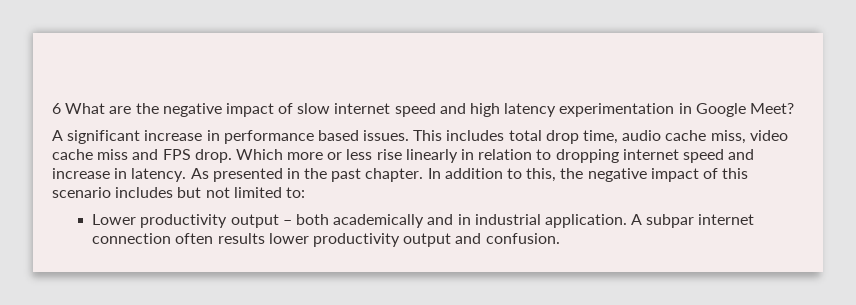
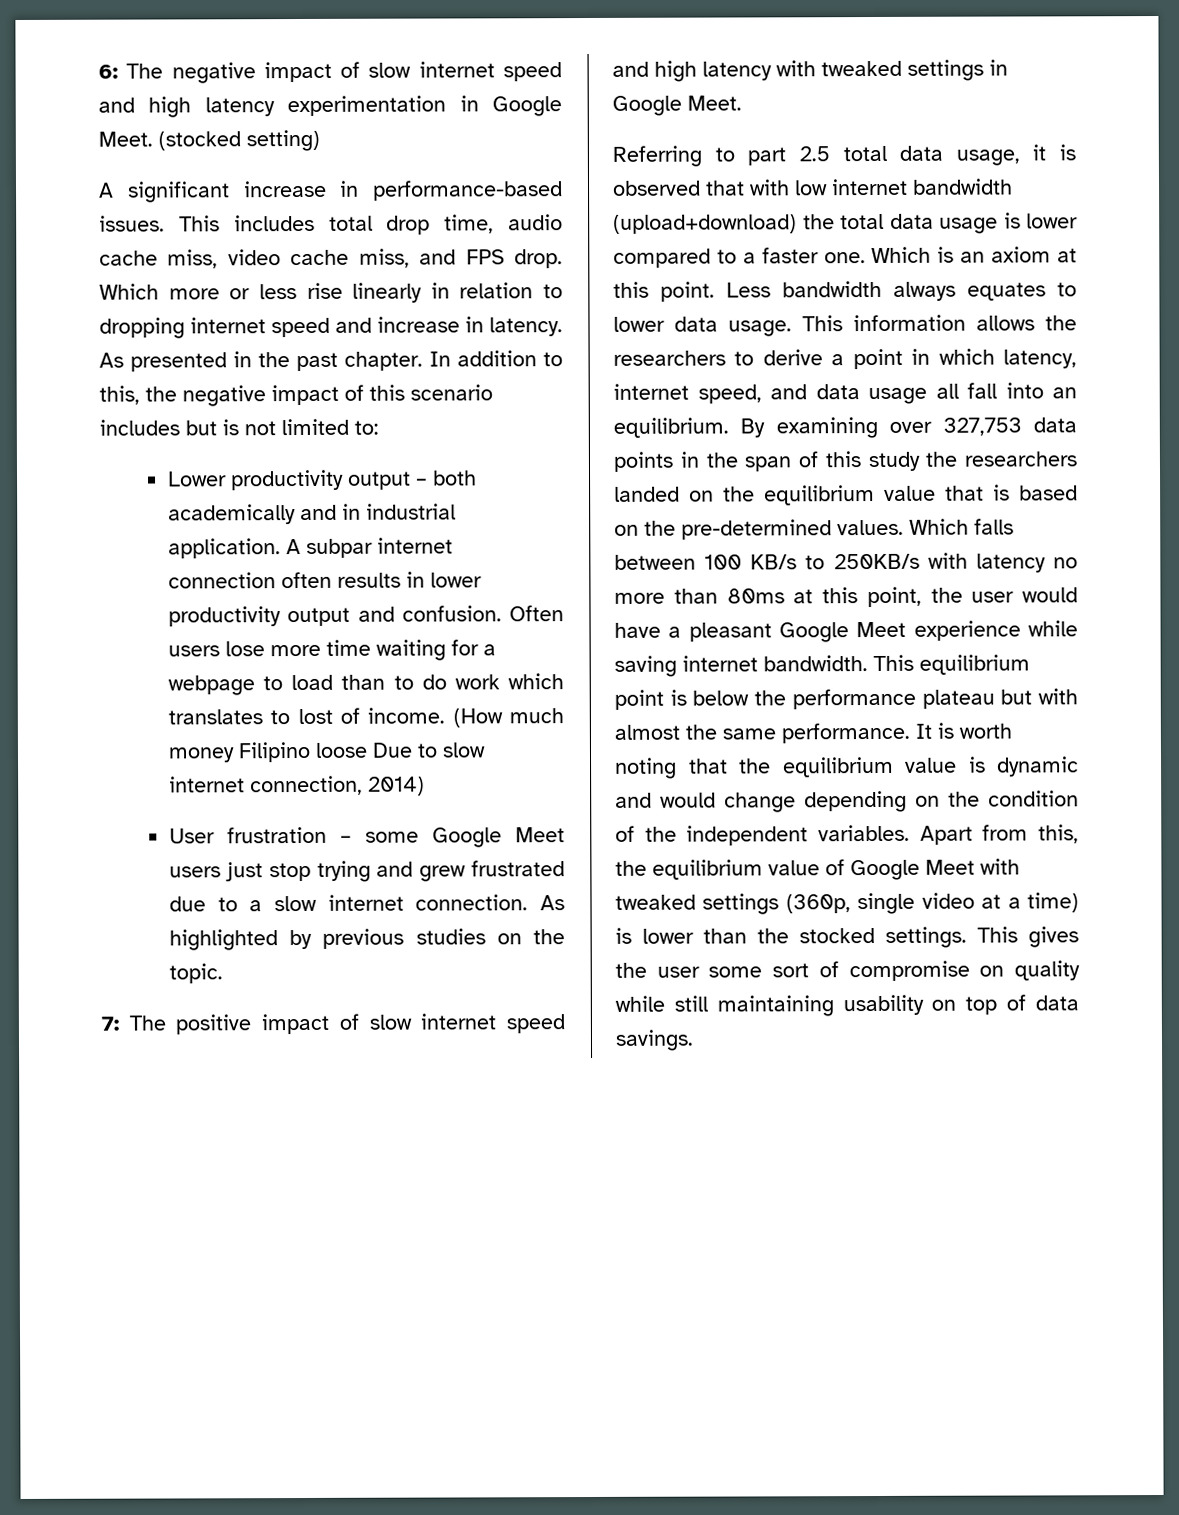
- 6 What are the negative impact of slow internet speed and high latency experimentation in Google Meet?
+ 6: The negative impact of slow internet speed and high latency experimentation in Google Meet. (stocked setting)
- A significant increase in performance based issues.
+ A significant increase in performance-based issues.
- This includes total drop time, audio cache miss, video cache miss and FPS drop.
+ This includes total drop time, audio cache miss, video cache miss, and FPS drop.
- In addition to this, the negative impact of this scenario includes but not limited to:
+ In addition to this, the negative impact of this scenario includes but is not limited to:
- A subpar internet connection often results lower productivity output and confusion.
+ A subpar internet connection often results in lower productivity output and confusion.
+ Often users lose more time waiting for a webpage to load than to do work which translates to lost of income. (How much money Filipino loose Due to slow internet connection, 2014)
+ User frustration – some Google Meet users just stop trying and grew frustrated due to a slow internet connection. As highlighted by previous studies on the topic.
+ 7: The positive impact of slow internet speed and high latency with tweaked settings in Google Meet.
+ Referring to part 2.5 total data usage, it is observed that with low internet bandwidth (upload+download) the total data usage is lower compared to a faster one. Which is an axiom at this point. Less bandwidth always equates to lower data usage. This information allows the researchers to derive a point in which latency, internet speed, and data usage all fall into an equilibrium. By examining over 327,753 data points in the span of this study the researchers landed on the equilibrium value that is based on the pre-determined values. Which falls between 100 KB/s to 250KB/s with latency no more than 80ms at this point, the user would have a pleasant Google Meet experience while saving internet bandwidth. This equilibrium point is below the performance plateau but with almost the same performance. It is worth noting that the equilibrium value is dynamic and would change depending on the condition of the independent variables. Apart from this, the equilibrium value of Google Meet with tweaked settings (360p, single video at a time) is lower than the stocked settings. This gives the user some sort of compromise on quality while still maintaining usability on top of data savings.

